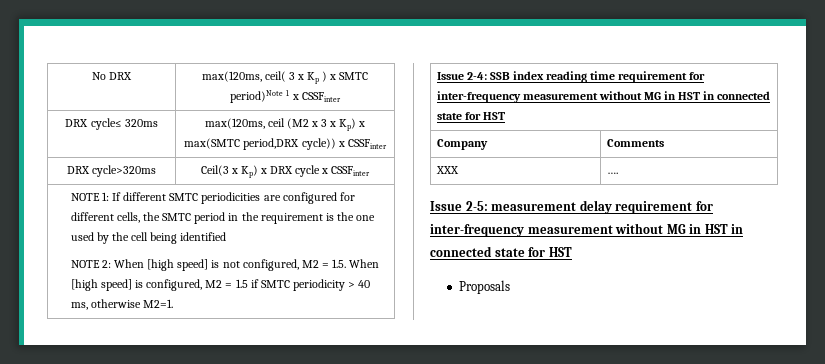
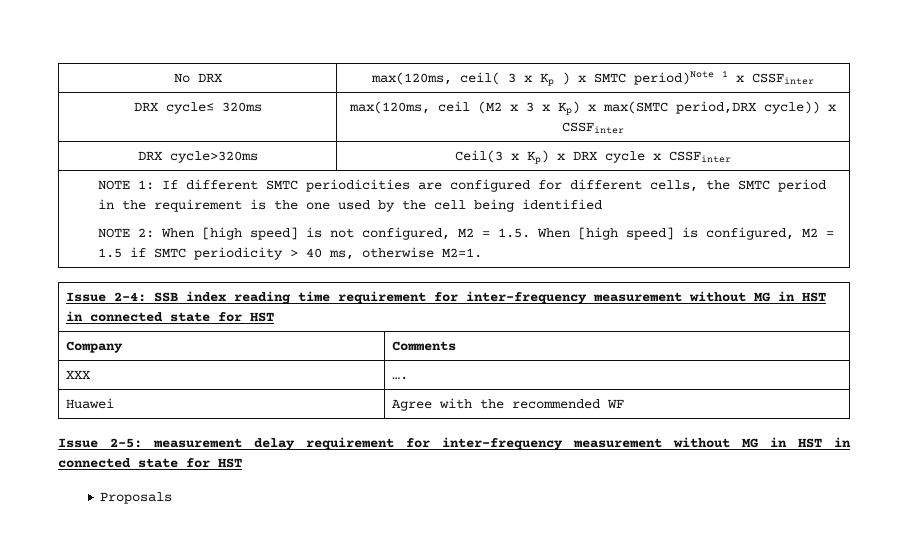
+ Huawei | Agree with the recommended WF

